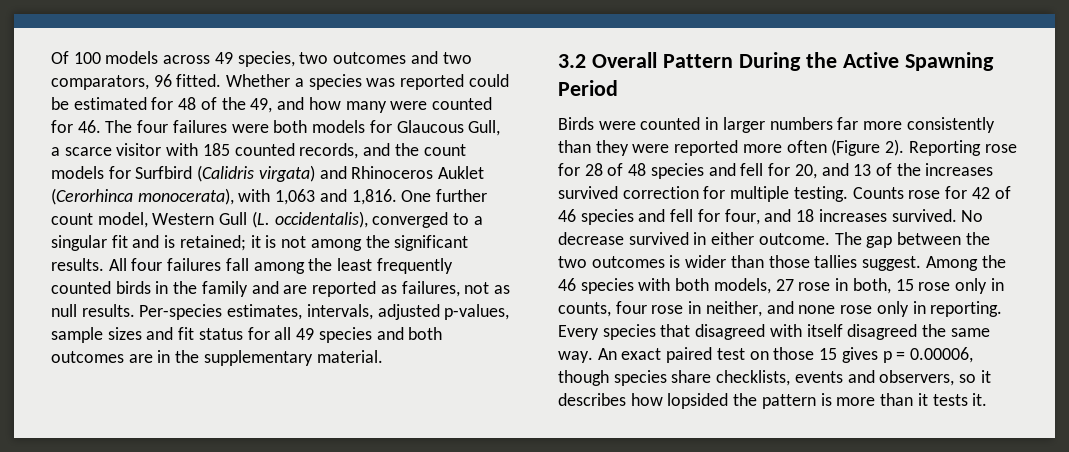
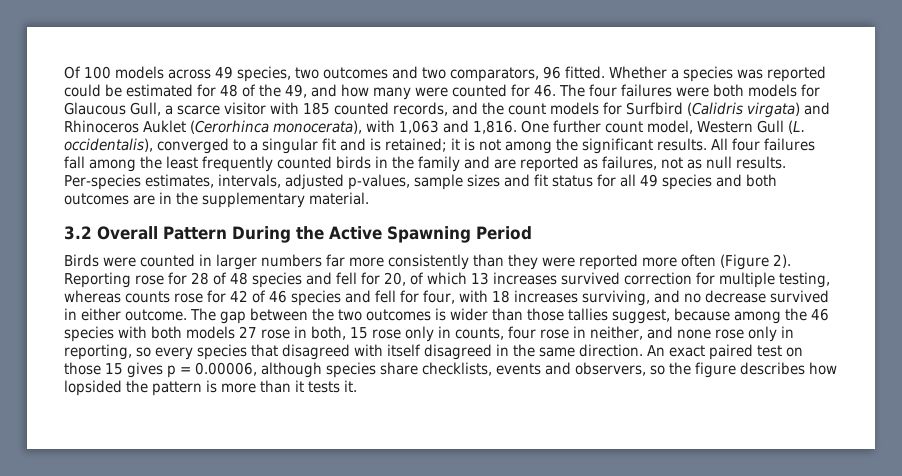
- Reporting rose for 28 of 48 species and fell for 20, and 13 of the increases survived correction for multiple testing. Counts rose for 42 of 46 species and fell for four, and 18 increases survived. No decrease survived in either outcome.
+ Reporting rose for 28 of 48 species and fell for 20, of which 13 increases survived correction for multiple testing, whereas counts rose for 42 of 46 species and fell for four, with 18 increases surviving, and no decrease survived in either outcome.
- The gap between the two outcomes is wider than those tallies suggest. Among the 46 species with both models, 27 rose in both, 15 rose only in counts, four rose in neither, and none rose only in reporting. Every species that disagreed with itself disagreed the same way.
+ The gap between the two outcomes is wider than those tallies suggest, because among the 46 species with both models 27 rose in both, 15 rose only in counts, four rose in neither, and none rose only in reporting, so every species that disagreed with itself disagreed in the same direction.
- An exact paired test on those 15 gives p = 0.00006, though species share checklists, events and observers, so it describes how lopsided the pattern is more than it tests it.
+ An exact paired test on those 15 gives p = 0.00006, although species share checklists, events and observers, so the figure describes how lopsided the pattern is more than it tests it.

